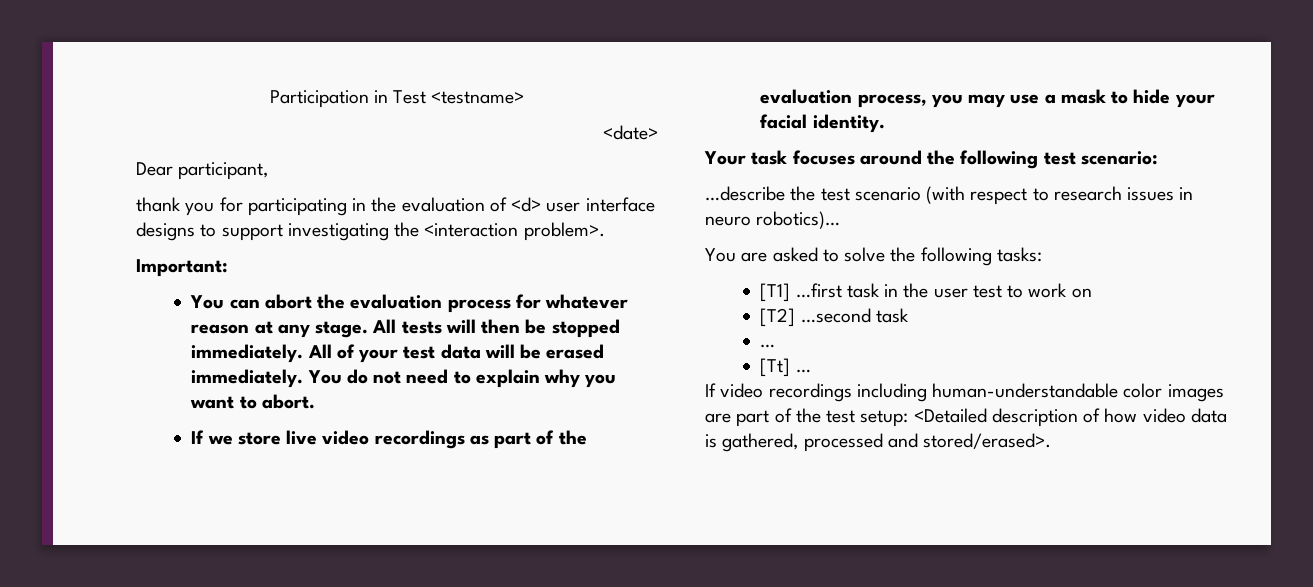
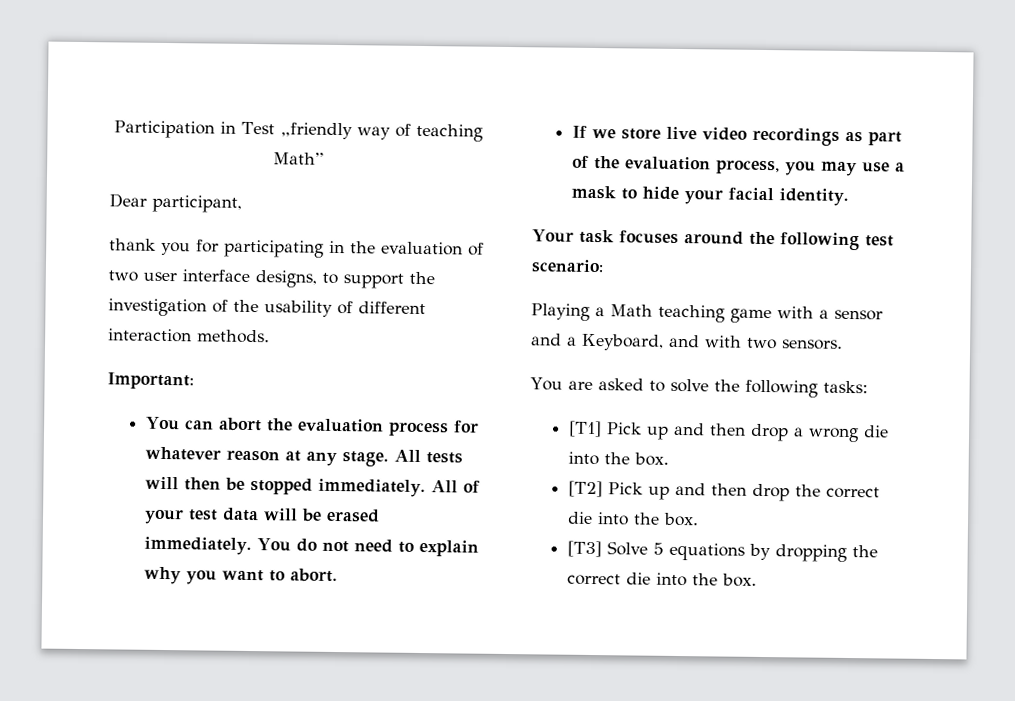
- Participation in Test <testname>
- <date>
+ Participation in Test „friendly way of teaching Math”
- thank you for participating in the evaluation of <d> user interface designs to support investigating the <interaction problem>.
+ thank you for participating in the evaluation of two user interface designs, to support the investigation of the usability of different interaction methods.
- …describe the test scenario (with respect to research issues in neuro robotics)…
+ Playing a Math teaching game with a sensor and a Keyboard, and with two sensors.
- [T1] …first task in the user test to work on
- [T2] …second task
- …
- [Tt] …
- If video recordings including human-understandable color images are part of the test setup: <Detailed description of how video data is gathered, processed and stored/erased>.
+ [T1] Pick up and then drop a wrong die into the box.
+ [T2] Pick up and then drop the correct die into the box.
+ [T3] Solve 5 equations by dropping the correct die into the box.

